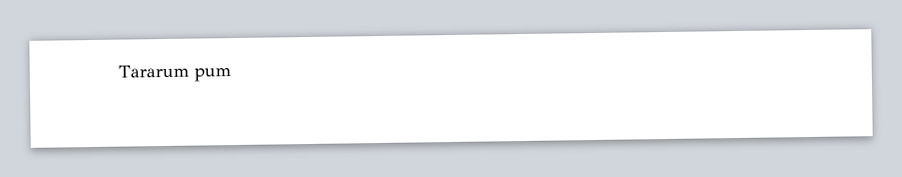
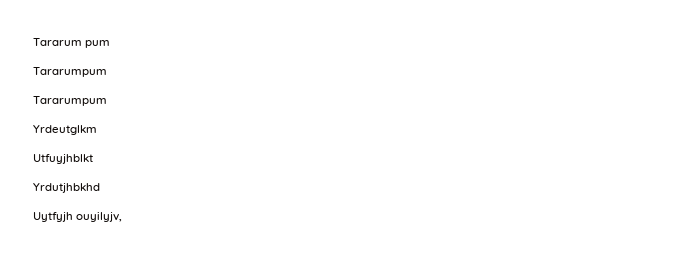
  Tararum pum
+ Tararumpum
+ Tararumpum
+ Yrdeutglkm
+ Utfuyjhblkt
+ Yrdutjhbkhd
+ Uytfyjh ouyilyjv,

